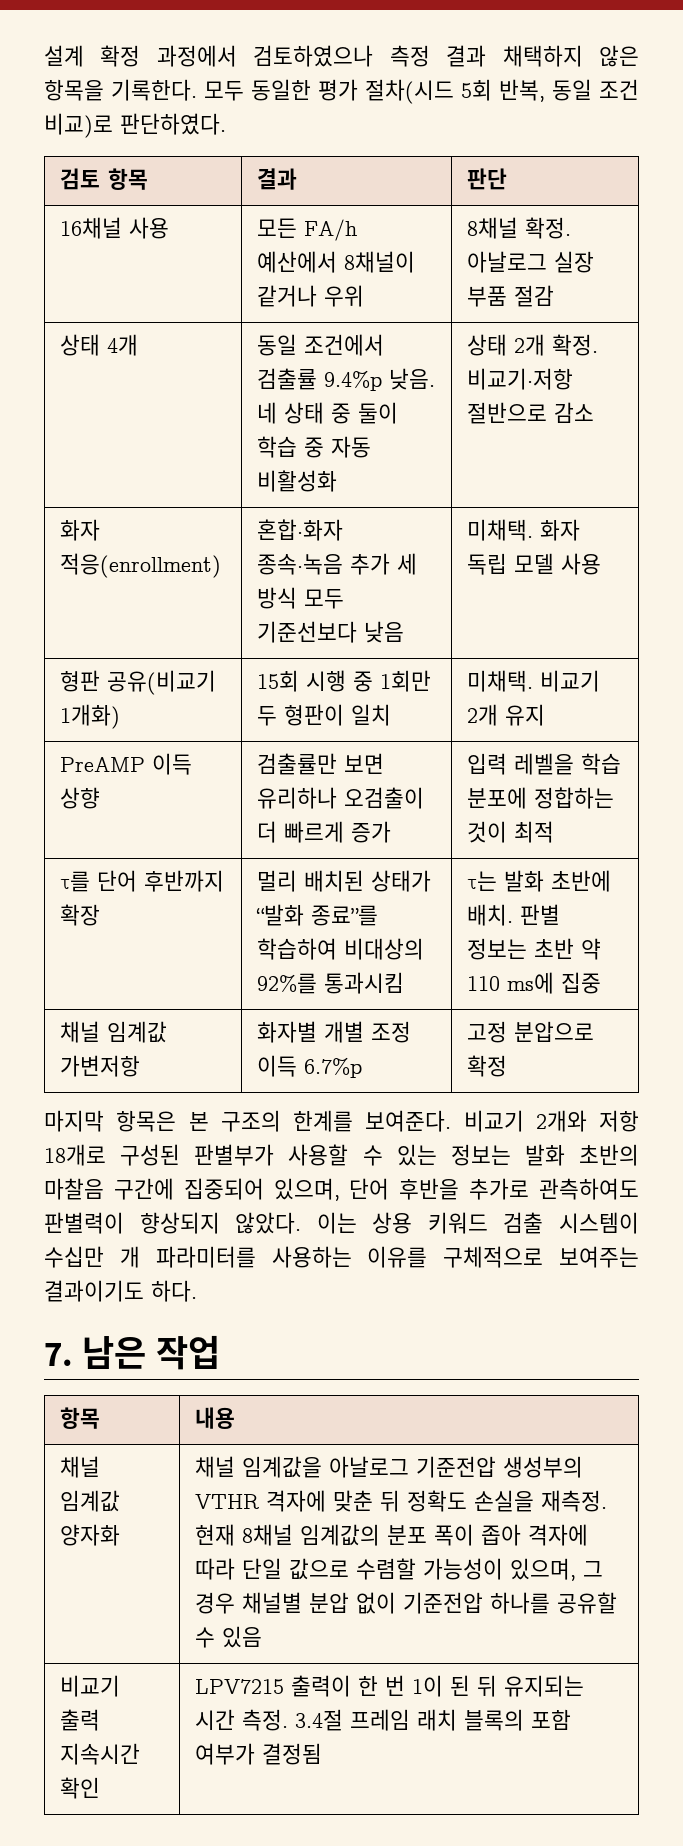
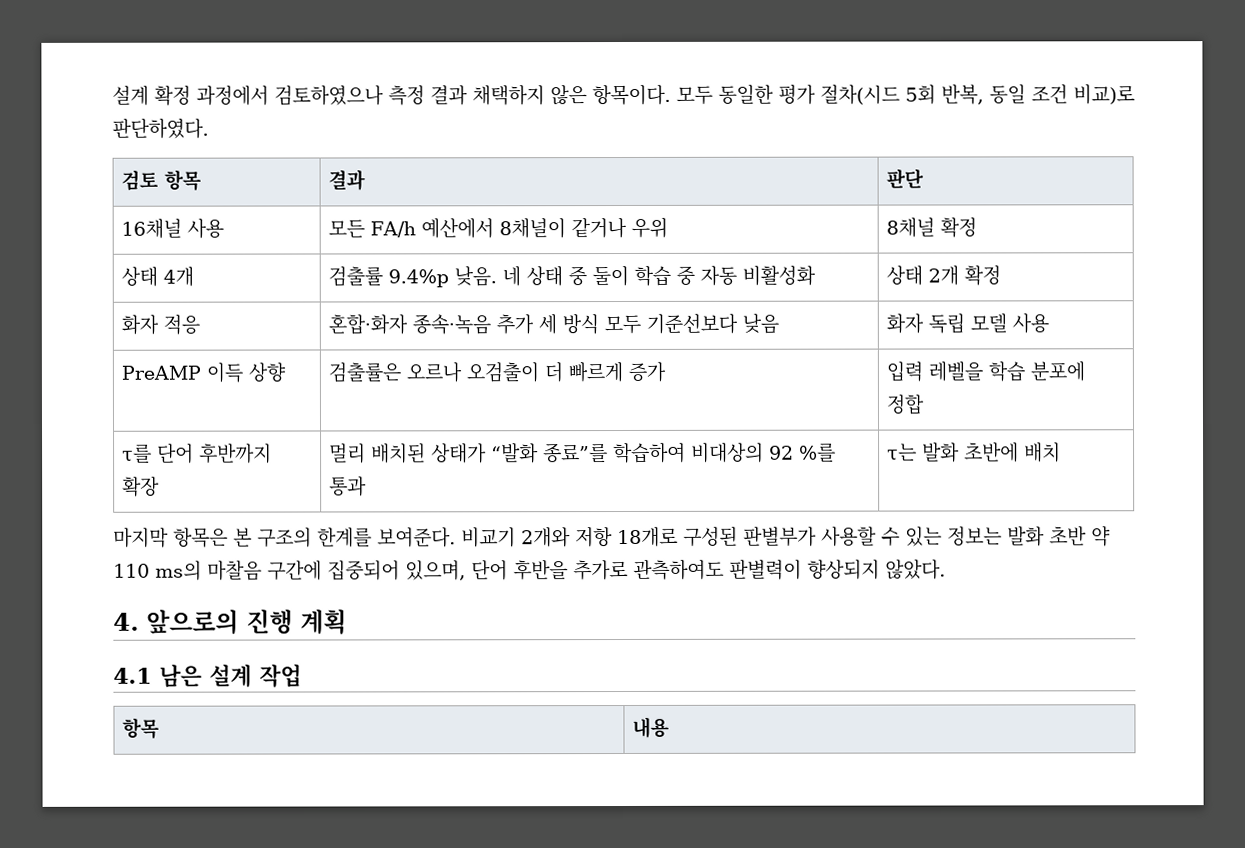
- 설계 확정 과정에서 검토하였으나 측정 결과 채택하지 않은 항목을 기록한다.
+ 설계 확정 과정에서 검토하였으나 측정 결과 채택하지 않은 항목이다.
- 16채널 사용 | 모든 FA/h 예산에서 8채널이 같거나 우위 | 8채널 확정. 아날로그 실장 부품 절감
+ 16채널 사용 | 모든 FA/h 예산에서 8채널이 같거나 우위 | 8채널 확정
- 상태 4개 | 동일 조건에서 검출률 9.4%p 낮음. 네 상태 중 둘이 학습 중 자동 비활성화 | 상태 2개 확정. 비교기·저항 절반으로 감소
- 화자 적응(enrollment) | 혼합·화자 종속·녹음 추가 세 방식 모두 기준선보다 낮음 | 미채택. 화자 독립 모델 사용
+ 상태 4개 | 검출률 9.4%p 낮음. 네 상태 중 둘이 학습 중 자동 비활성화 | 상태 2개 확정
+ 화자 적응 | 혼합·화자 종속·녹음 추가 세 방식 모두 기준선보다 낮음 | 화자 독립 모델 사용
- 형판 공유(비교기 1개화) | 15회 시행 중 1회만 두 형판이 일치 | 미채택. 비교기 2개 유지
- PreAMP 이득 상향 | 검출률만 보면 유리하나 오검출이 더 빠르게 증가 | 입력 레벨을 학습 분포에 정합하는 것이 최적
+ PreAMP 이득 상향 | 검출률은 오르나 오검출이 더 빠르게 증가 | 입력 레벨을 학습 분포에 정합
- τ를 단어 후반까지 확장 | 멀리 배치된 상태가 “발화 종료”를 학습하여 비대상의 92%를 통과시킴 | τ는 발화 초반에 배치. 판별 정보는 초반 약 110 ms에 집중
- 채널 임계값 가변저항 | 화자별 개별 조정 이득 6.7%p | 고정 분압으로 확정
+ τ를 단어 후반까지 확장 | 멀리 배치된 상태가 “발화 종료”를 학습하여 비대상의 92 %를 통과 | τ는 발화 초반에 배치
- 비교기 2개와 저항 18개로 구성된 판별부가 사용할 수 있는 정보는 발화 초반의 마찰음 구간에 집중되어 있으며, 단어 후반을 추가로 관측하여도 판별력이 향상되지 않았다. 이는 상용 키워드 검출 시스템이 수십만 개 파라미터를 사용하는 이유를 구체적으로 보여주는 결과이기도 하다.
- 7. 남은 작업
+ 비교기 2개와 저항 18개로 구성된 판별부가 사용할 수 있는 정보는 발화 초반 약 110 ms의 마찰음 구간에 집중되어 있으며, 단어 후반을 추가로 관측하여도 판별력이 향상되지 않았다.
+ 4. 앞으로의 진행 계획
+ 4.1 남은 설계 작업
  항목 | 내용
- 채널 임계값 양자화 | 채널 임계값을 아날로그 기준전압 생성부의 VTHR 격자에 맞춘 뒤 정확도 손실을 재측정. 현재 8채널 임계값의 분포 폭이 좁아 격자에 따라 단일 값으로 수렴할 가능성이 있으며, 그 경우 채널별 분압 없이 기준전압 하나를 공유할 수 있음
- 비교기 출력 지속시간 확인 | LPV7215 출력이 한 번 1이 된 뒤 유지되는 시간 측정. 3.4절 프레임 래치 블록의 포함 여부가 결정됨

